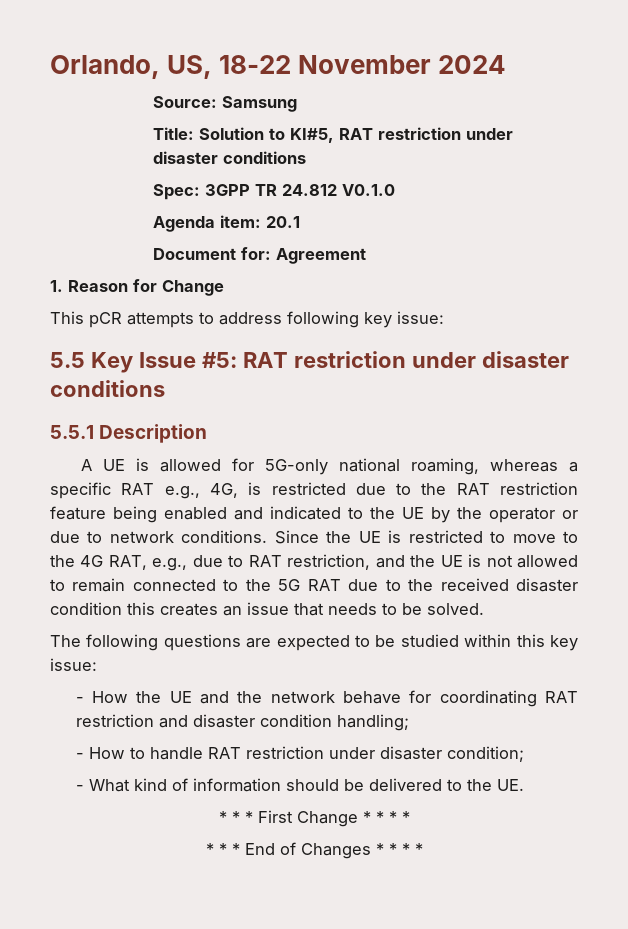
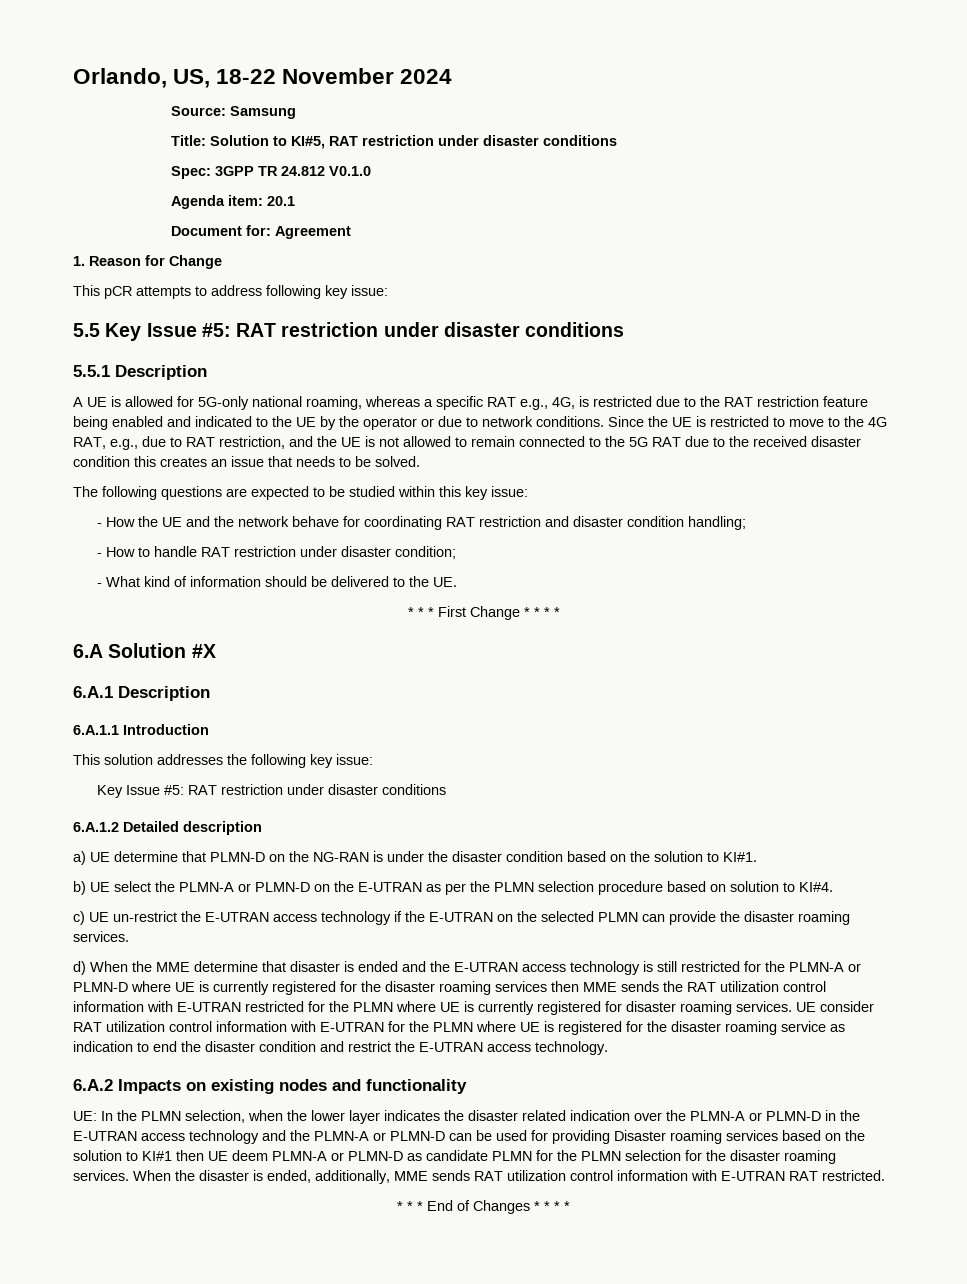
+ 6.A Solution #X
+ 6.A.1 Description
+ 6.A.1.1 Introduction
+ This solution addresses the following key issue:
+ Key Issue #5: RAT restriction under disaster conditions
+ 6.A.1.2 Detailed description
+ a) UE determine that PLMN-D on the NG-RAN is under the disaster condition based on the solution to KI#1.
+ b) UE select the PLMN-A or PLMN-D on the E-UTRAN as per the PLMN selection procedure based on solution to KI#4.
+ c) UE un-restrict the E-UTRAN access technology if the E-UTRAN on the selected PLMN can provide the disaster roaming services.
+ d) When the MME determine that disaster is ended and the E-UTRAN access technology is still restricted for the PLMN-A or PLMN-D where UE is currently registered for the disaster roaming services then MME sends the RAT utilization control information with E-UTRAN restricted for the PLMN where UE is currently registered for disaster roaming services. UE consider RAT utilization control information with E-UTRAN for the PLMN where UE is registered for the disaster roaming service as indication to end the disaster condition and restrict the E-UTRAN access technology.
+ 6.A.2 Impacts on existing nodes and functionality
+ UE: In the PLMN selection, when the lower layer indicates the disaster related indication over the PLMN-A or PLMN-D in the E-UTRAN access technology and the PLMN-A or PLMN-D can be used for providing Disaster roaming services based on the solution to KI#1 then UE deem PLMN-A or PLMN-D as candidate PLMN for the PLMN selection for the disaster roaming services. When the disaster is ended, additionally, MME sends RAT utilization control information with E-UTRAN RAT restricted.

